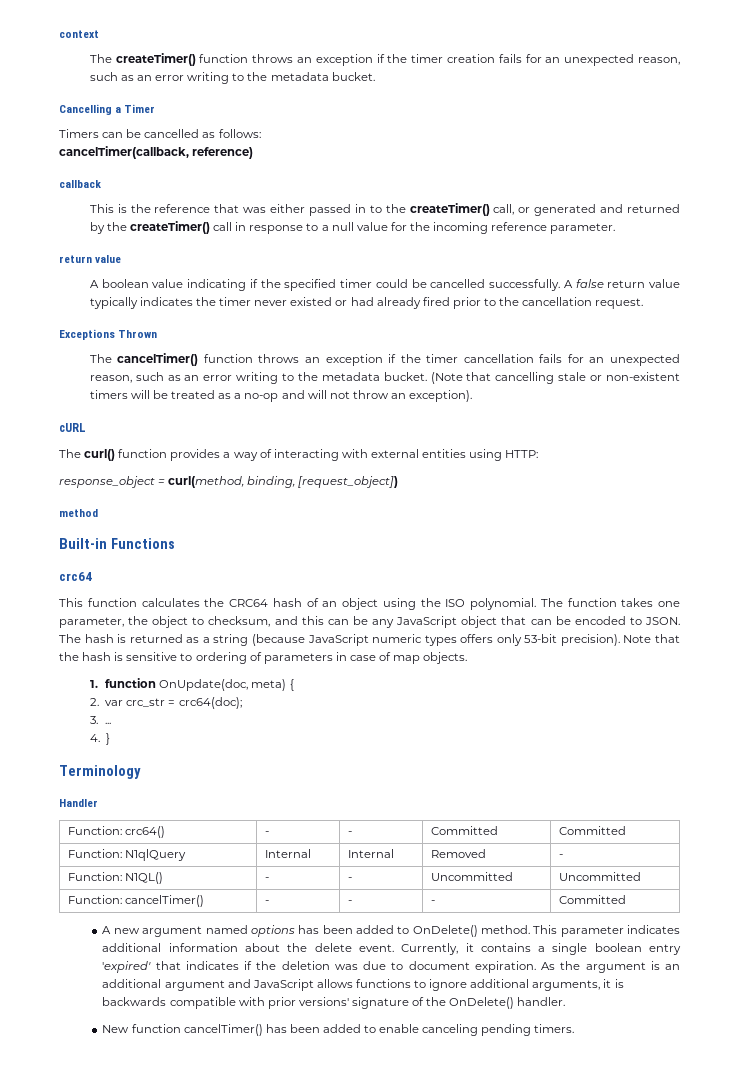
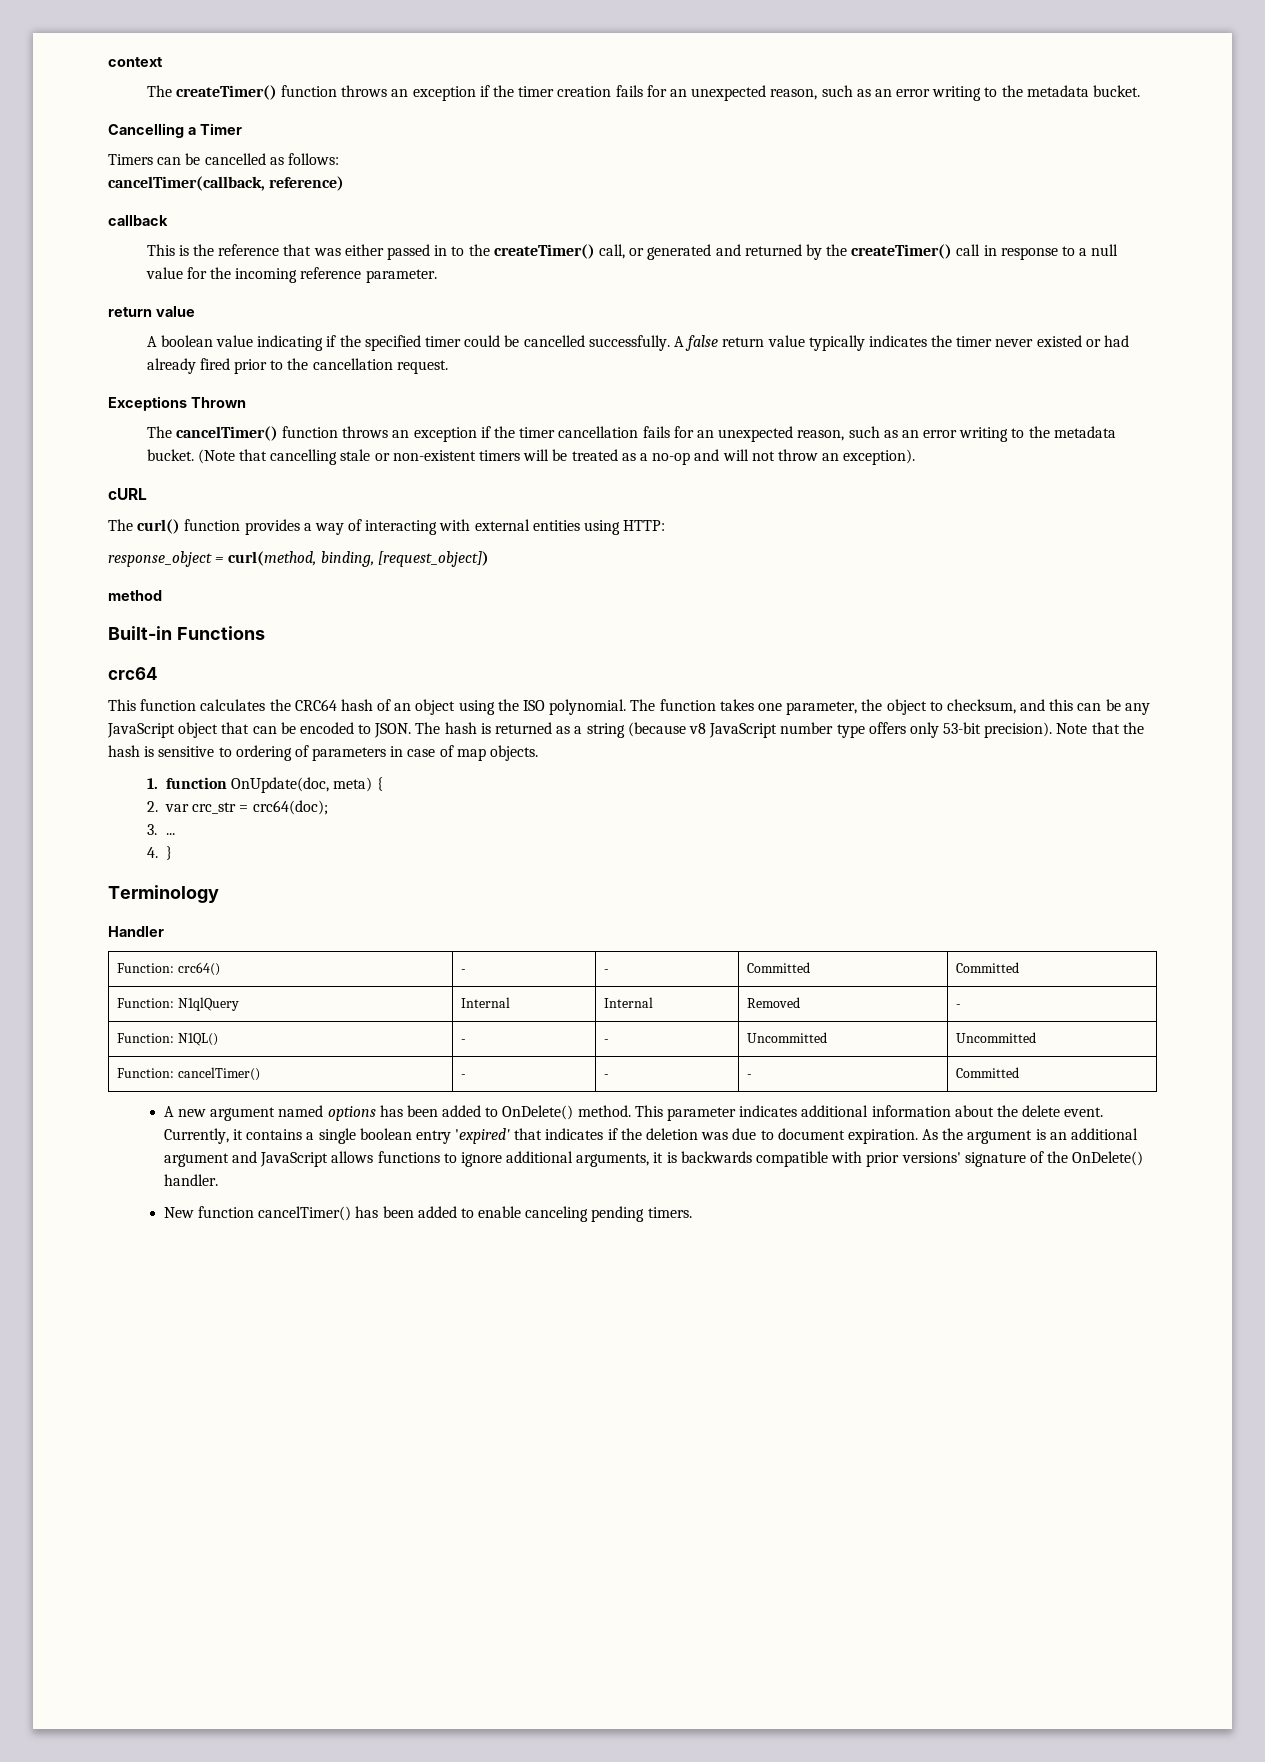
- The hash is returned as a string (because JavaScript numeric types offers only 53-bit precision).
+ The hash is returned as a string (because v8 JavaScript number type offers only 53-bit precision).

